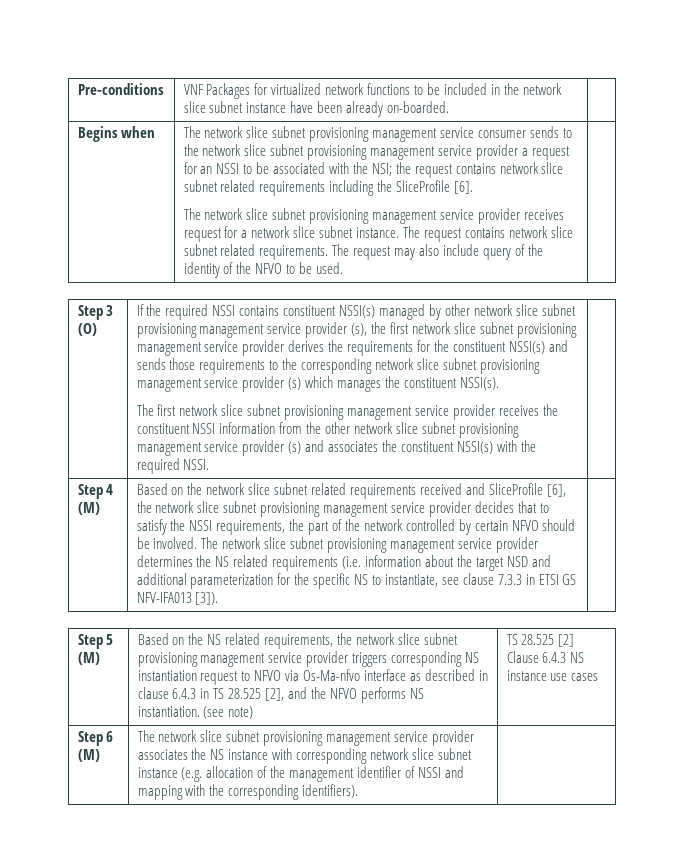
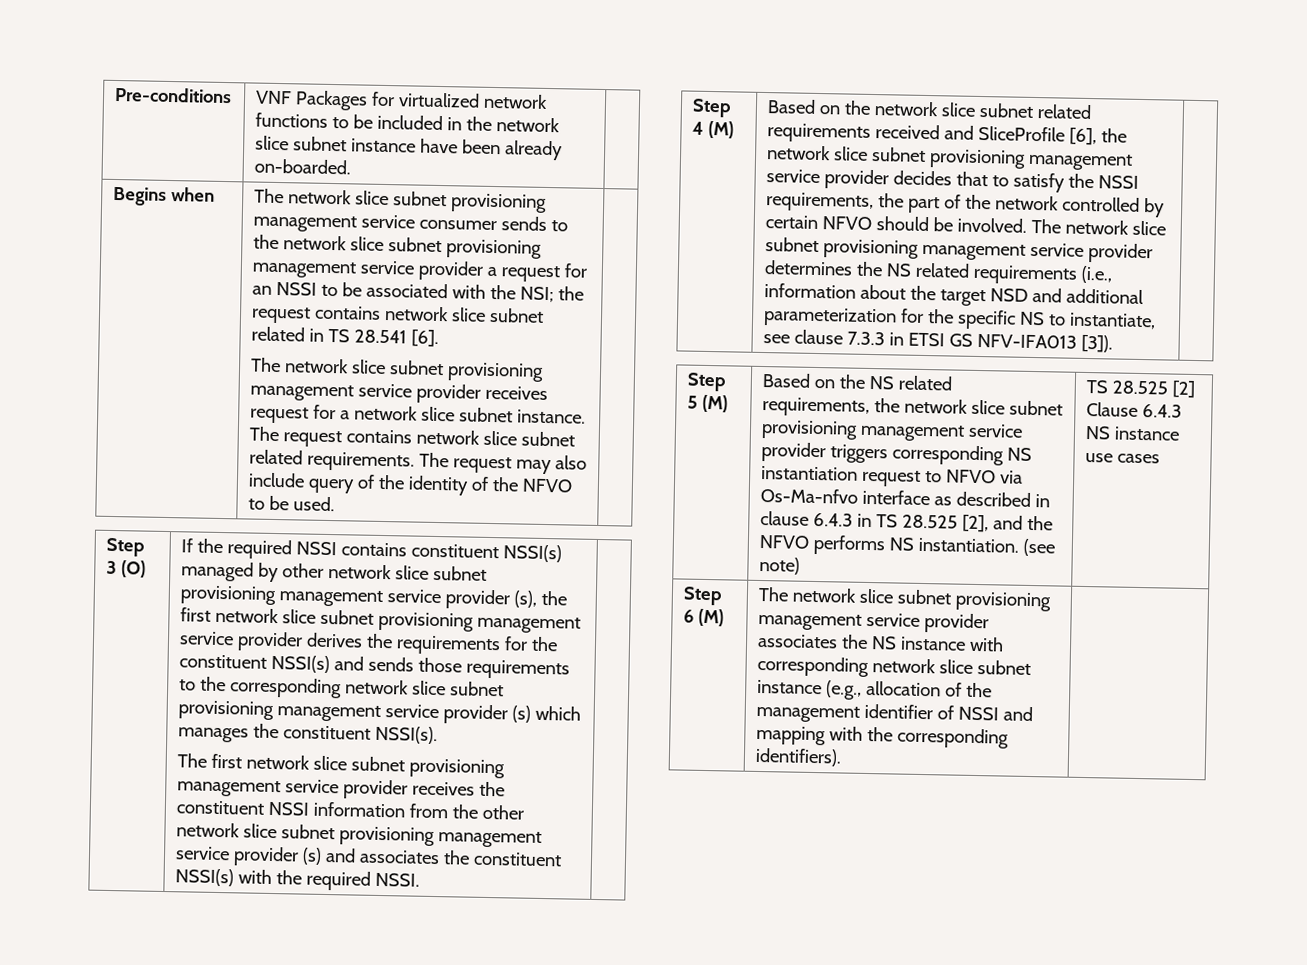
- The network slice subnet provisioning management service consumer sends to the network slice subnet provisioning management service provider a request for an NSSI to be associated with the NSI; the request contains network slice subnet related requirements including the SliceProfile [6].
+ The network slice subnet provisioning management service consumer sends to the network slice subnet provisioning management service provider a request for an NSSI to be associated with the NSI; the request contains network slice subnet related in TS 28.541 [6].
- The network slice subnet provisioning management service provider determines the NS related requirements (i.e. information about the target NSD and additional parameterization for the specific NS to instantiate, see clause 7.3.3 in ETSI GS NFV-IFA013 [3]).
+ The network slice subnet provisioning management service provider determines the NS related requirements (i.e., information about the target NSD and additional parameterization for the specific NS to instantiate, see clause 7.3.3 in ETSI GS NFV-IFA013 [3]).
- Step 6 (M) | The network slice subnet provisioning management service provider associates the NS instance with corresponding network slice subnet instance (e.g. allocation of the management identifier of NSSI and mapping with the corresponding identifiers). |
+ Step 6 (M) | The network slice subnet provisioning management service provider associates the NS instance with corresponding network slice subnet instance (e.g., allocation of the management identifier of NSSI and mapping with the corresponding identifiers). |

